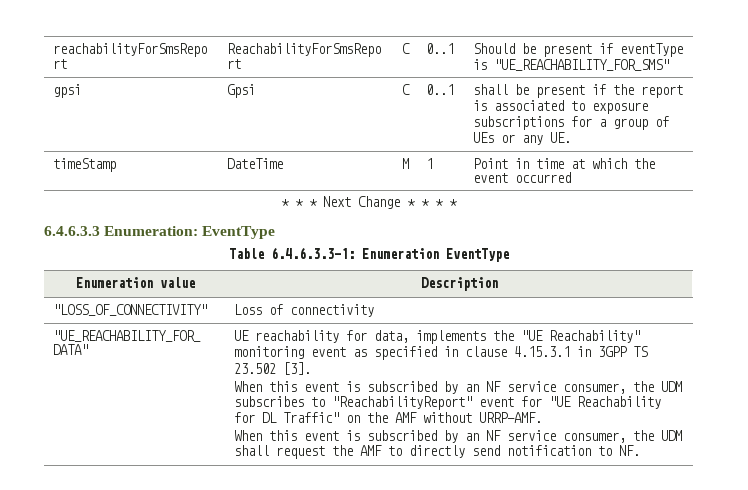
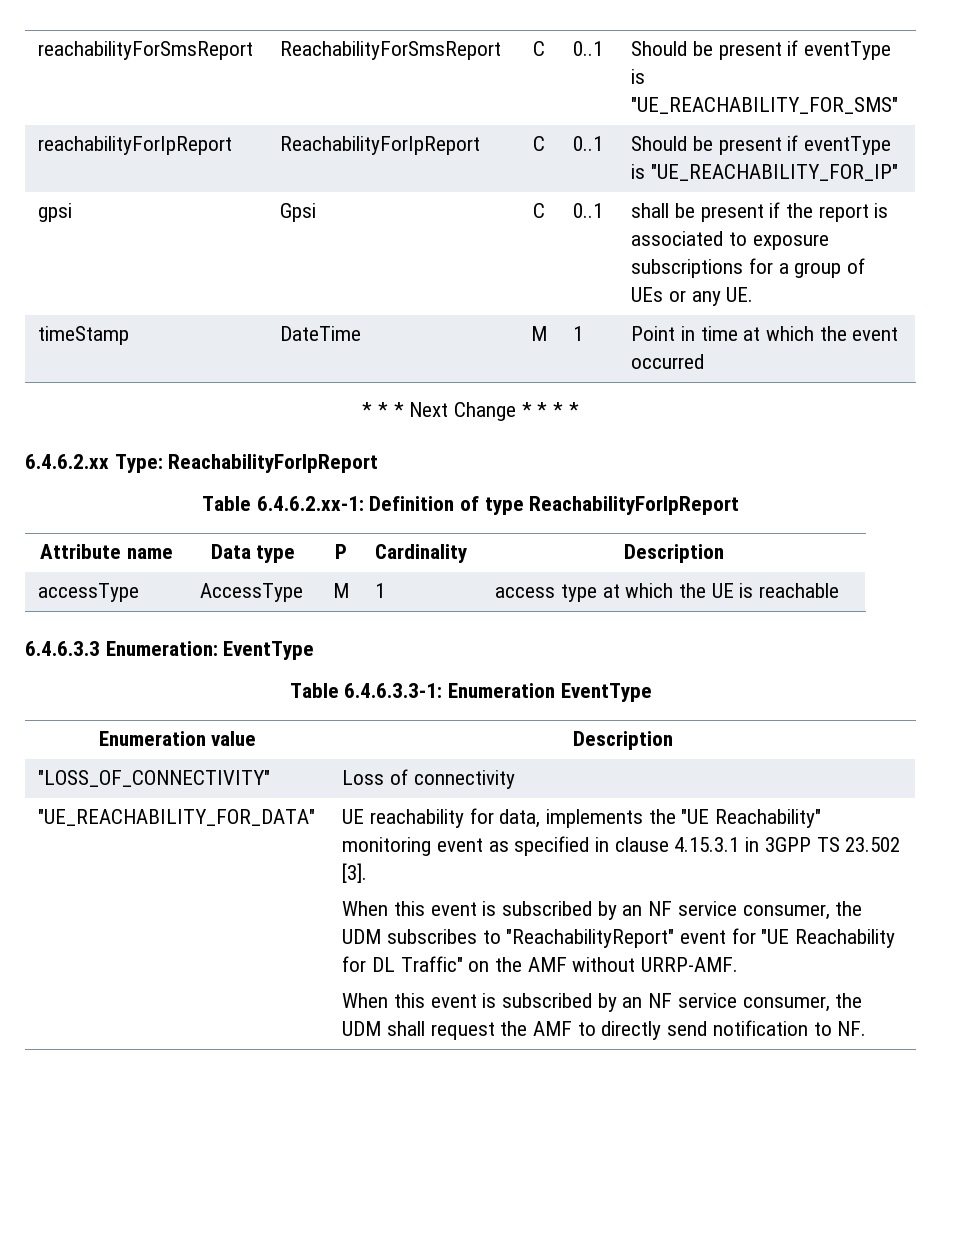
+ reachabilityForIpReport | ReachabilityForIpReport | C | 0..1 | Should be present if eventType is "UE_REACHABILITY_FOR_IP"
+ 6.4.6.2.xx Type: ReachabilityForIpReport
+ Table 6.4.6.2.xx-1: Definition of type ReachabilityForIpReport
+ Attribute name | Data type | P | Cardinality | Description
+ accessType | AccessType | M | 1 | access type at which the UE is reachable

